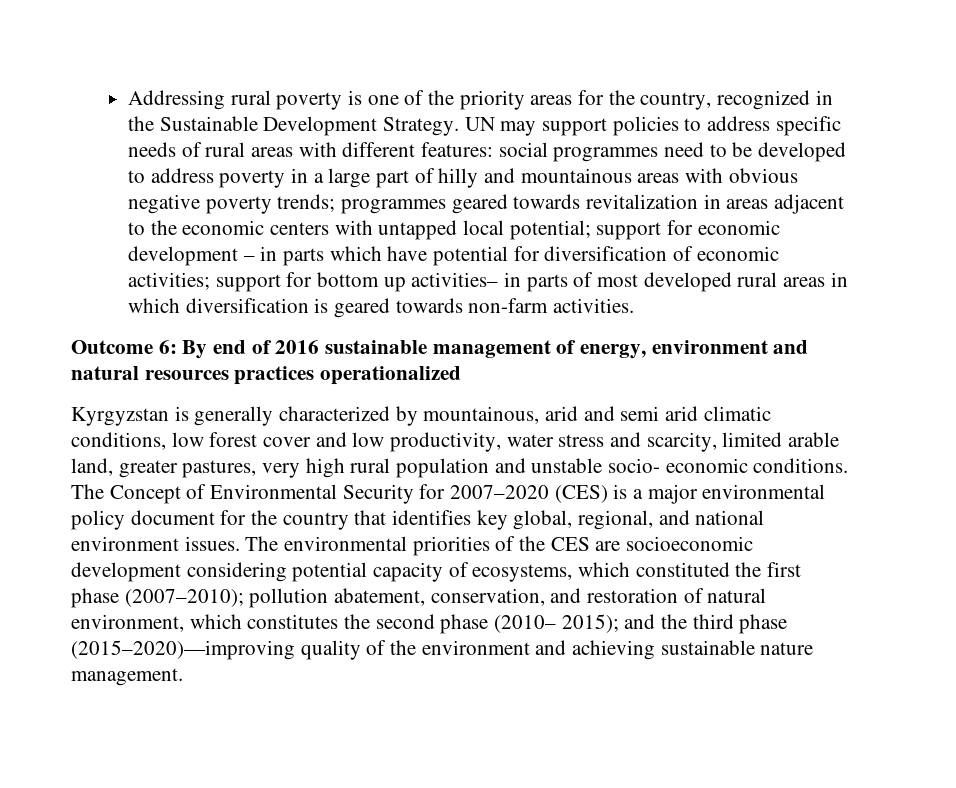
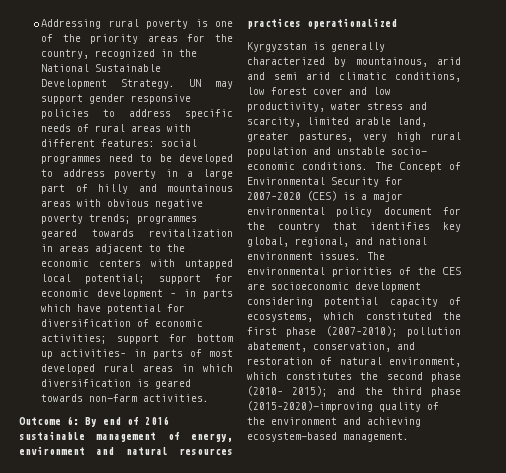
- Addressing rural poverty is one of the priority areas for the country, recognized in the Sustainable Development Strategy.
+ Addressing rural poverty is one of the priority areas for the country, recognized in the National Sustainable Development Strategy.
- UN may support policies to address specific needs of rural areas with different features:
+ UN may support gender responsive policies to address specific needs of rural areas with different features:
- The environmental priorities of the CES are socioeconomic development considering potential capacity of ecosystems, which constituted the first phase (2007–2010); pollution abatement, conservation, and restoration of natural environment, which constitutes the second phase (2010– 2015); and the third phase (2015–2020)—improving quality of the environment and achieving sustainable nature management.
+ The environmental priorities of the CES are socioeconomic development considering potential capacity of ecosystems, which constituted the first phase (2007–2010); pollution abatement, conservation, and restoration of natural environment, which constitutes the second phase (2010– 2015); and the third phase (2015–2020)—improving quality of the environment and achieving ecosystem-based management.

